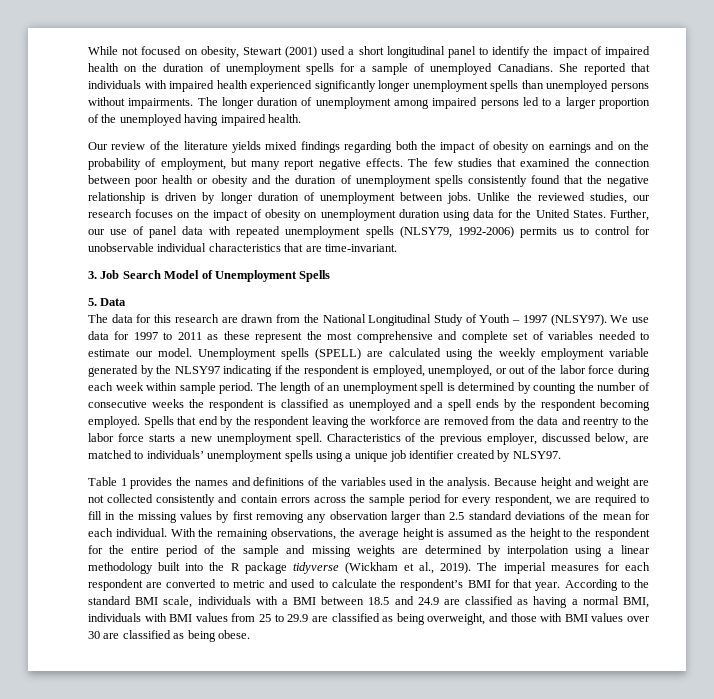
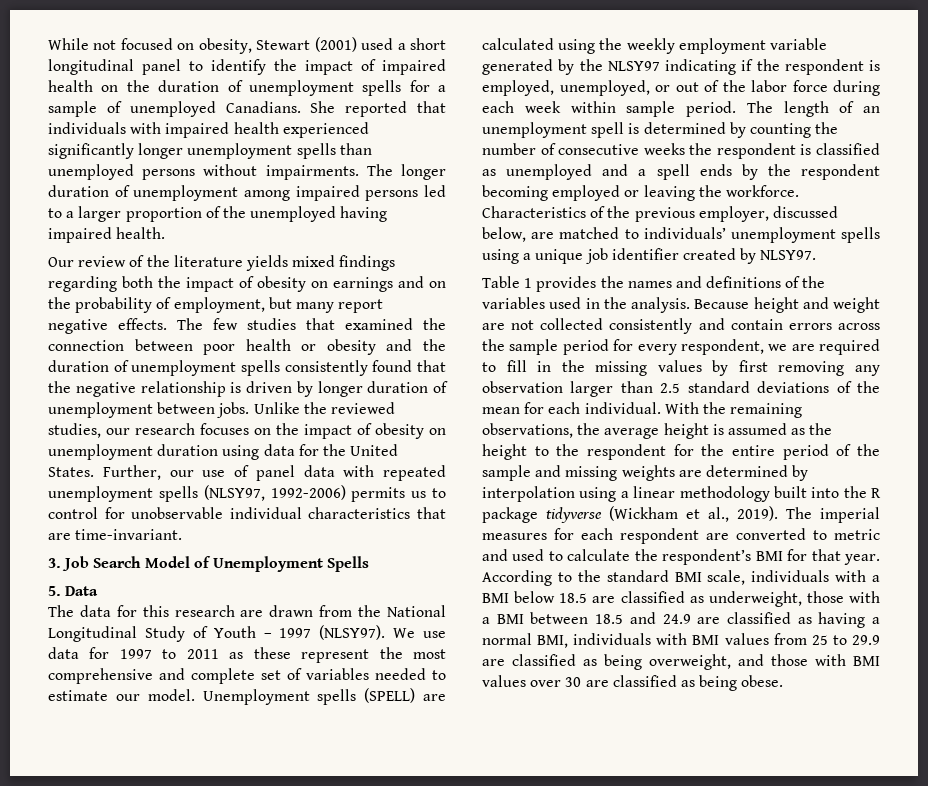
- Further, our use of panel data with repeated unemployment spells (NLSY79, 1992-2006) permits us to control for unobservable individual characteristics that are time-invariant.
+ Further, our use of panel data with repeated unemployment spells (NLSY97, 1992-2006) permits us to control for unobservable individual characteristics that are time-invariant.
- The length of an unemployment spell is determined by counting the number of consecutive weeks the respondent is classified as unemployed and a spell ends by the respondent becoming employed. Spells that end by the respondent leaving the workforce are removed from the data and reentry to the labor force starts a new unemployment spell.
+ The length of an unemployment spell is determined by counting the number of consecutive weeks the respondent is classified as unemployed and a spell ends by the respondent becoming employed or leaving the workforce.
- According to the standard BMI scale, individuals with a BMI between 18.5 and 24.9 are classified as having a normal BMI, individuals with BMI values from 25 to 29.9 are classified as being overweight, and those with BMI values over 30 are classified as being obese.
+ According to the standard BMI scale, individuals with a BMI below 18.5 are classified as underweight, those with a BMI between 18.5 and 24.9 are classified as having a normal BMI, individuals with BMI values from 25 to 29.9 are classified as being overweight, and those with BMI values over 30 are classified as being obese.

